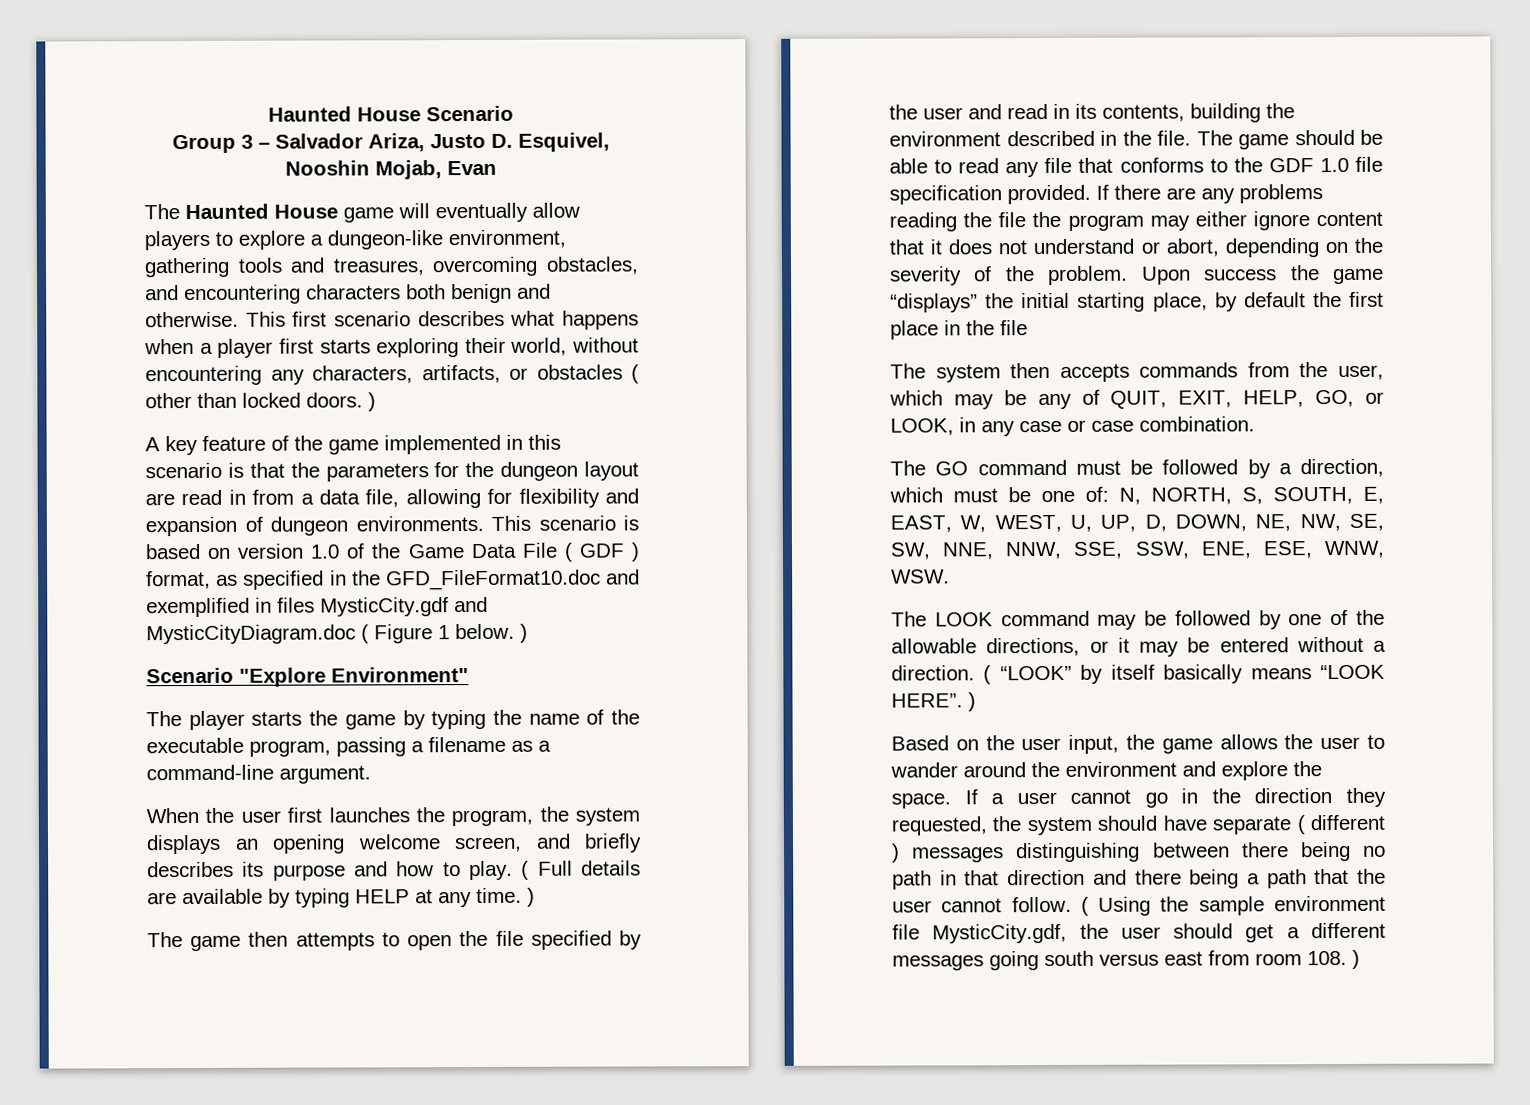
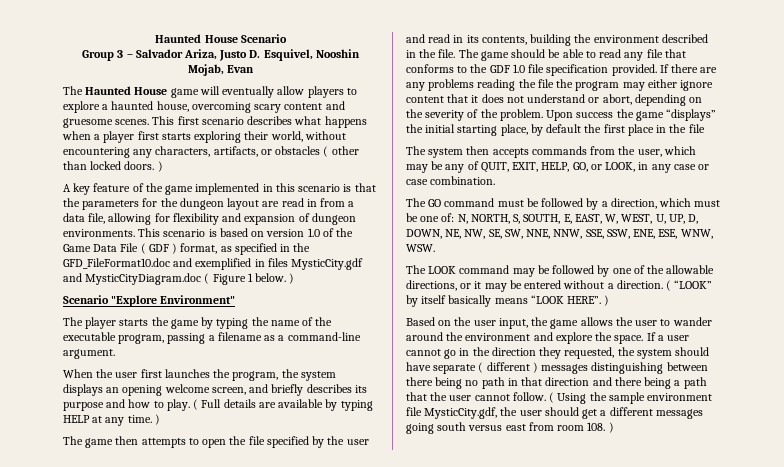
- The Haunted House game will eventually allow players to explore a dungeon-like environment, gathering tools and treasures, overcoming obstacles, and encountering characters both benign and otherwise.
+ The Haunted House game will eventually allow players to explore a haunted house, overcoming scary content and gruesome scenes.

